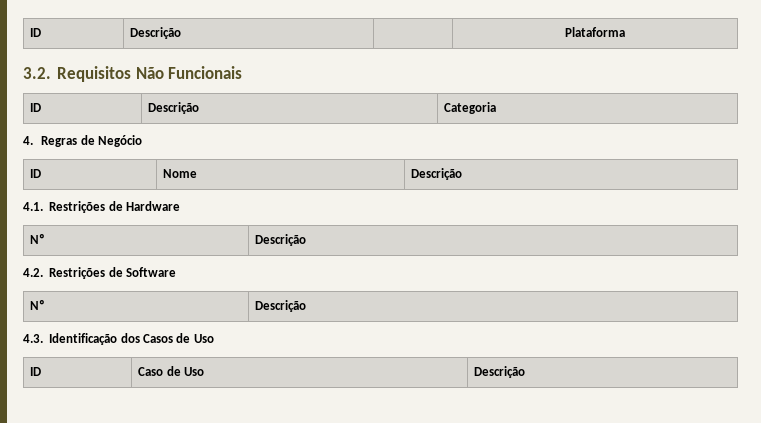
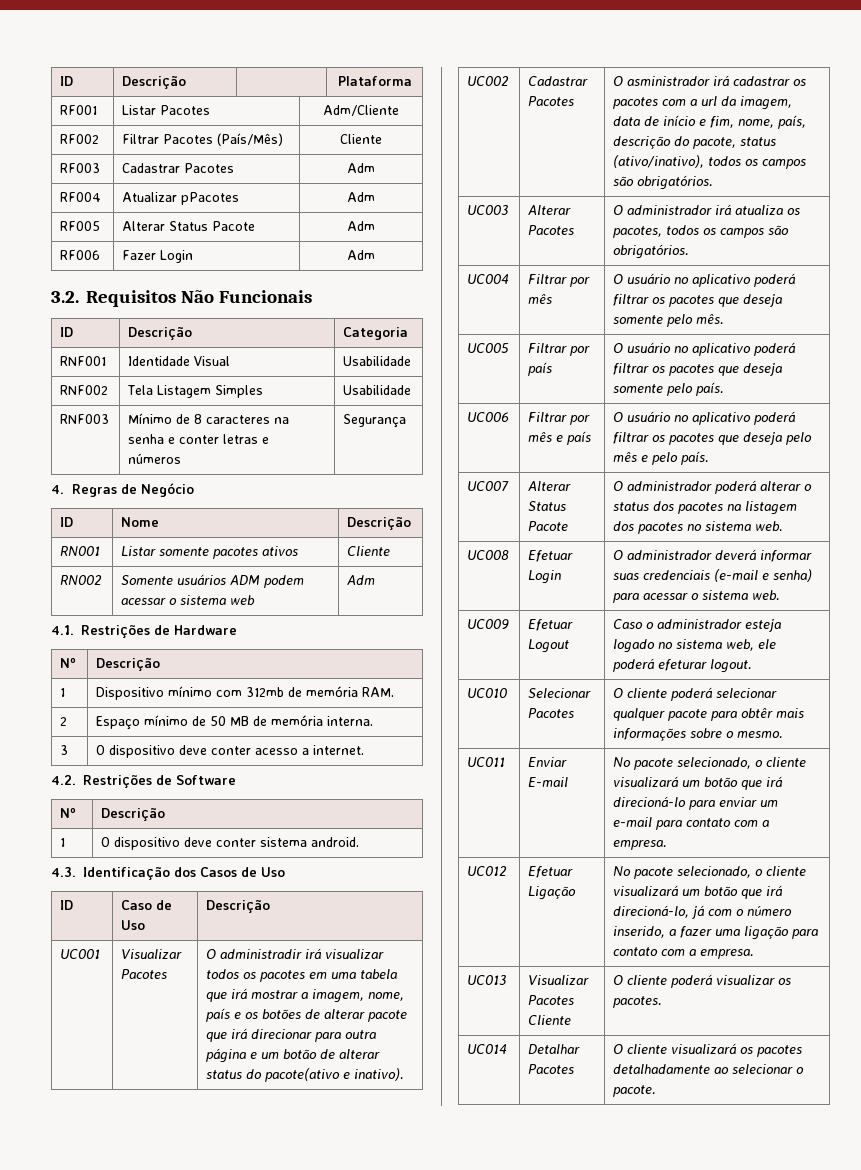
+ RF001 | Listar Pacotes | Adm/Cliente
+ RF002 | Filtrar Pacotes (País/Mês) | Cliente
+ RF003 | Cadastrar Pacotes | Adm
+ RF004 | Atualizar pPacotes | Adm
+ RF005 | Alterar Status Pacote | Adm
+ RF006 | Fazer Login | Adm
+ RNF001 | Identidade Visual | Usabilidade
+ RNF002 | Tela Listagem Simples | Usabilidade
+ RNF003 | Mínimo de 8 caracteres na senha e conter letras e números | Segurança
+ RN001 | Listar somente pacotes ativos | Cliente
+ RN002 | Somente usuários ADM podem acessar o sistema web | Adm
+ 1 | Dispositivo mínimo com 312mb de memória RAM.
+ 2 | Espaço mínimo de 50 MB de memória interna.
+ 3 | O dispositivo deve conter acesso a internet.
+ 1 | O dispositivo deve conter sistema android.
+ UC001 | Visualizar Pacotes | O administradir irá visualizar todos os pacotes em uma tabela que irá mostrar a imagem, nome, país e os botões de alterar pacote que irá direcionar para outra página e um botão de alterar status do pacote(ativo e inativo).
+ UC002 | Cadastrar Pacotes | O asministrador irá cadastrar os pacotes com a url da imagem, data de início e fim, nome, país, descrição do pacote, status (ativo/inativo), todos os campos são obrigatórios.
+ UC003 | Alterar Pacotes | O administrador irá atualiza os pacotes, todos os campos são obrigatórios.
+ UC004 | Filtrar por mês | O usuário no aplicativo poderá filtrar os pacotes que deseja somente pelo mês.
+ UC005 | Filtrar por país | O usuário no aplicativo poderá filtrar os pacotes que deseja somente pelo país.
+ UC006 | Filtrar por mês e país | O usuário no aplicativo poderá filtrar os pacotes que deseja pelo mês e pelo país.
+ UC007 | Alterar Status Pacote | O administrador poderá alterar o status dos pacotes na listagem dos pacotes no sistema web.
+ UC008 | Efetuar Login | O administrador deverá informar suas credenciais (e-mail e senha) para acessar o sistema web.
+ UC009 | Efetuar Logout | Caso o administrador esteja logado no sistema web, ele poderá efeturar logout.
+ UC010 | Selecionar Pacotes | O cliente poderá selecionar qualquer pacote para obtêr mais informações sobre o mesmo.
+ UC011 | Enviar E-mail | No pacote selecionado, o cliente visualizará um botão que irá direcioná-lo para enviar um e-mail para contato com a empresa.
+ UC012 | Efetuar Ligação | No pacote selecionado, o cliente visualizará um botão que irá direcioná-lo, já com o número inserido, a fazer uma ligação para contato com a empresa.
+ UC013 | Visualizar Pacotes Cliente | O cliente poderá visualizar os pacotes.
+ UC014 | Detalhar Pacotes | O cliente visualizará os pacotes detalhadamente ao selecionar o pacote.

